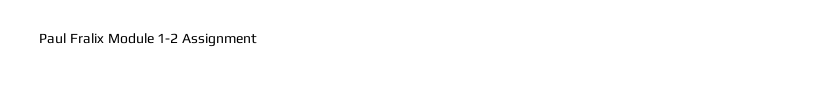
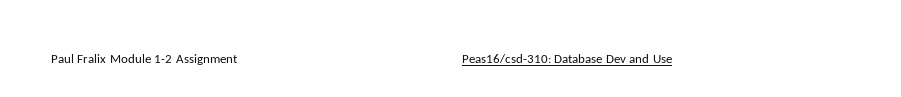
+ Peas16/csd-310: Database Dev and Use

